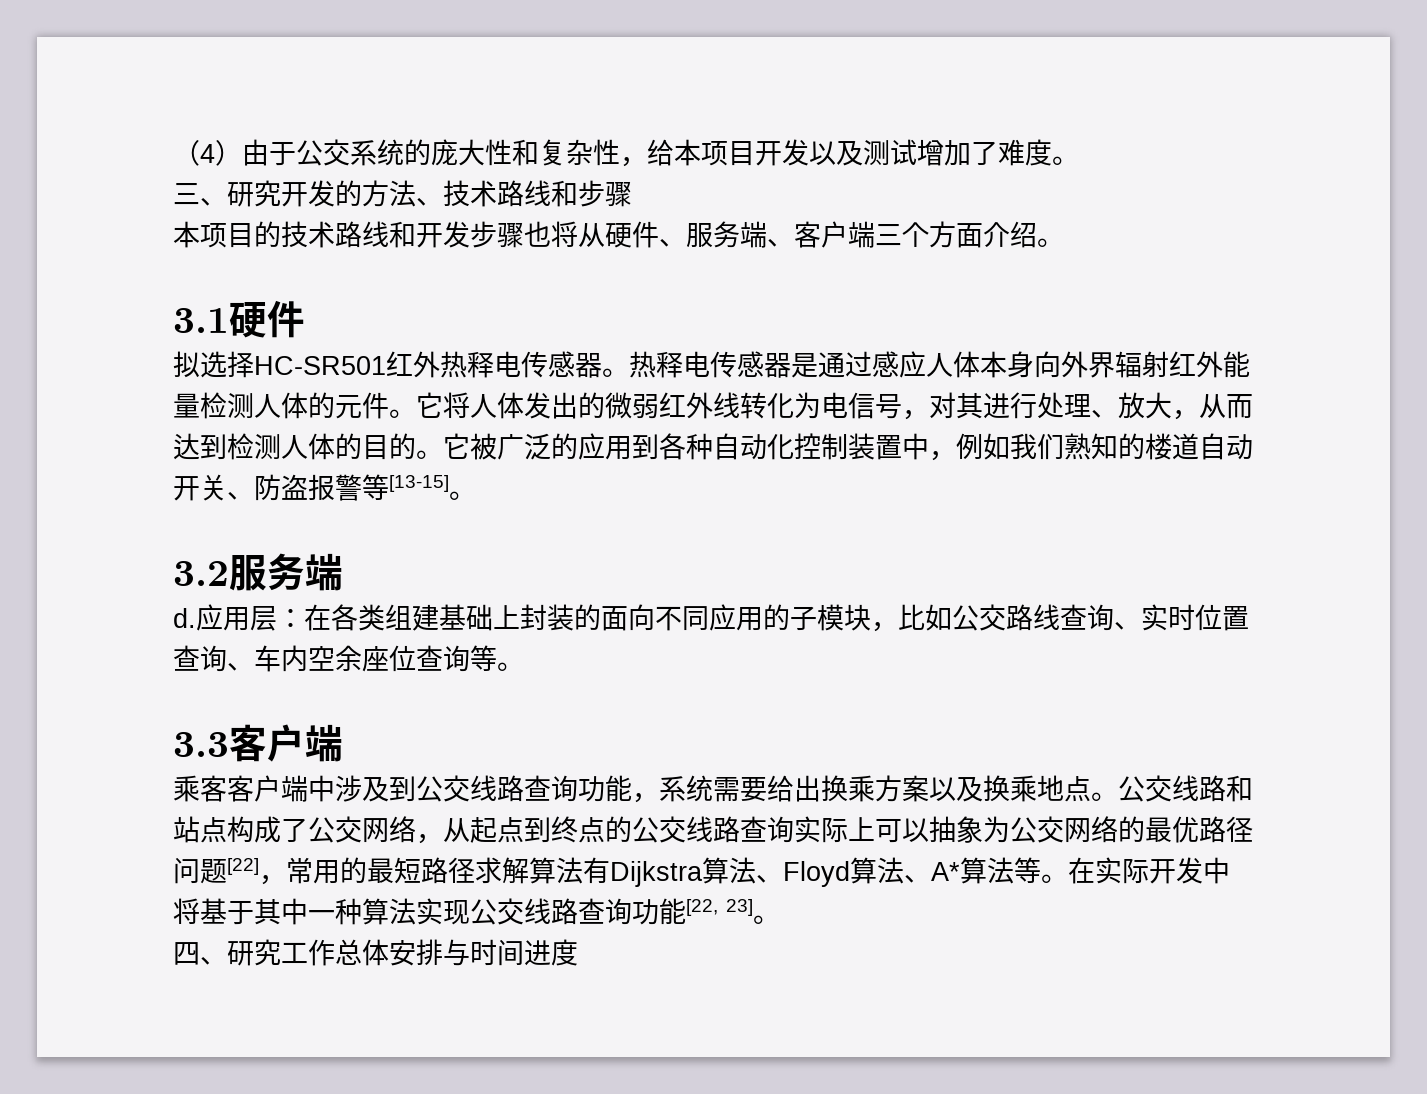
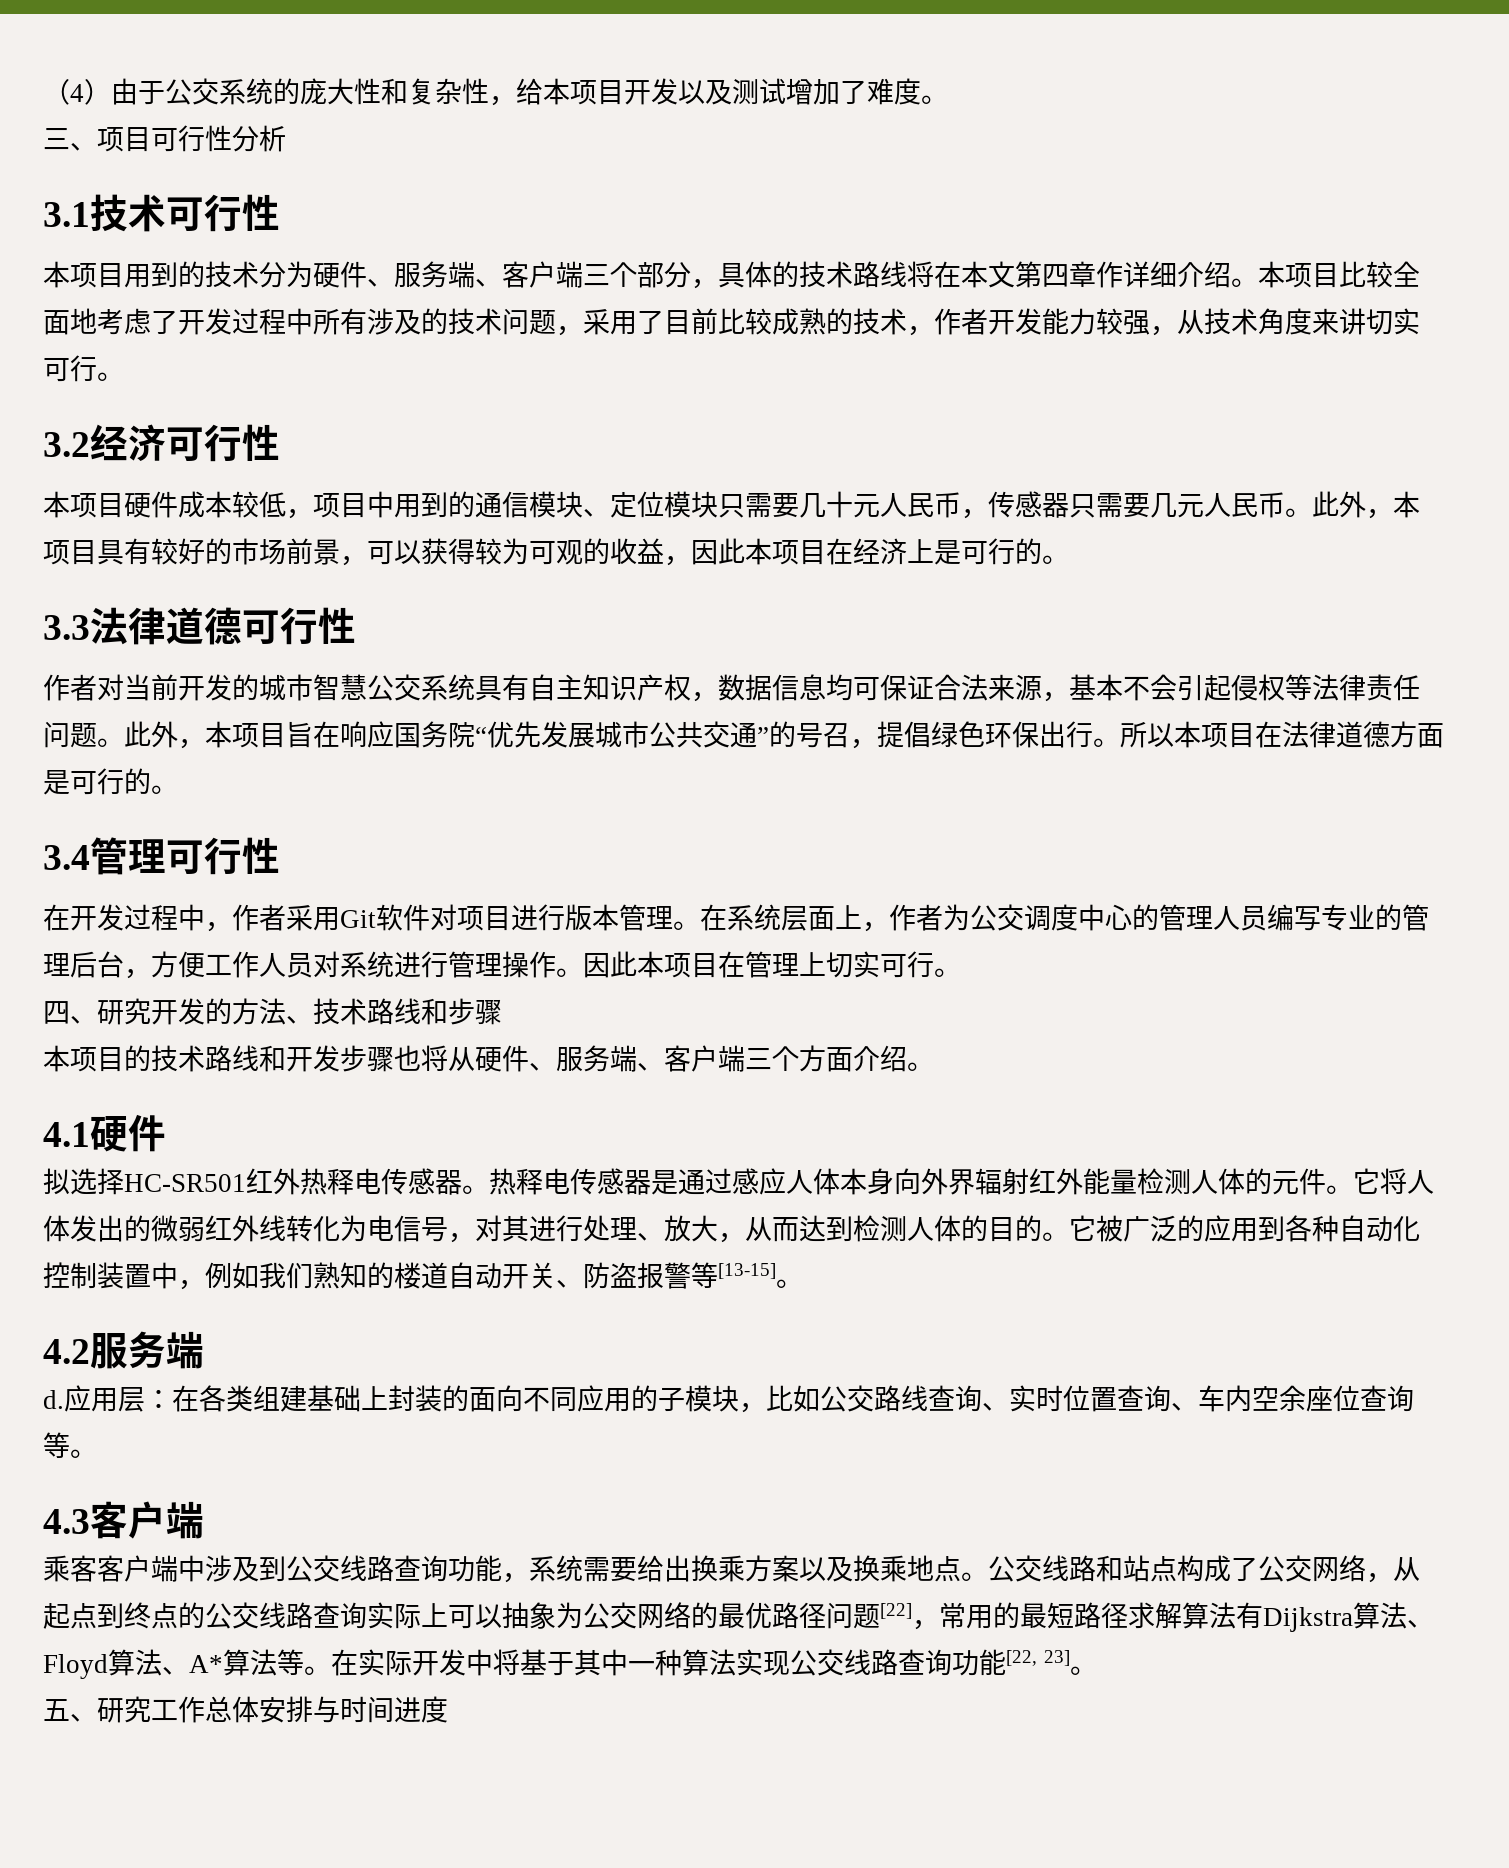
- 三、研究开发的方法、技术路线和步骤
+ 三、项目可行性分析
+ 3.1技术可行性
+ 本项目用到的技术分为硬件、服务端、客户端三个部分，具体的技术路线将在本文第四章作详细介绍。本项目比较全面地考虑了开发过程中所有涉及的技术问题，采用了目前比较成熟的技术，作者开发能力较强，从技术角度来讲切实可行。
+ 3.2经济可行性
+ 本项目硬件成本较低，项目中用到的通信模块、定位模块只需要几十元人民币，传感器只需要几元人民币。此外，本项目具有较好的市场前景，可以获得较为可观的收益，因此本项目在经济上是可行的。
+ 3.3法律道德可行性
+ 作者对当前开发的城市智慧公交系统具有自主知识产权，数据信息均可保证合法来源，基本不会引起侵权等法律责任问题。此外，本项目旨在响应国务院“优先发展城市公共交通”的号召，提倡绿色环保出行。所以本项目在法律道德方面是可行的。
+ 3.4管理可行性
+ 在开发过程中，作者采用Git软件对项目进行版本管理。在系统层面上，作者为公交调度中心的管理人员编写专业的管理后台，方便工作人员对系统进行管理操作。因此本项目在管理上切实可行。
+ 四、研究开发的方法、技术路线和步骤
- 3.1硬件
+ 4.1硬件
- 3.2服务端
+ 4.2服务端
- 3.3客户端
+ 4.3客户端
- 四、研究工作总体安排与时间进度
+ 五、研究工作总体安排与时间进度

